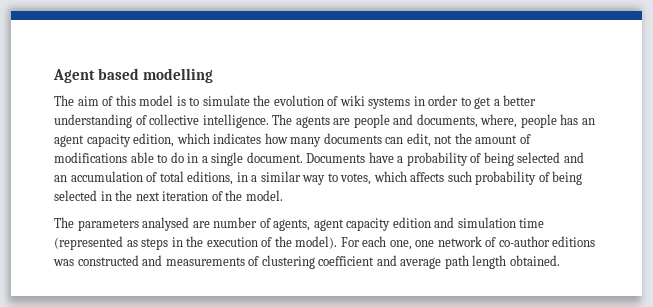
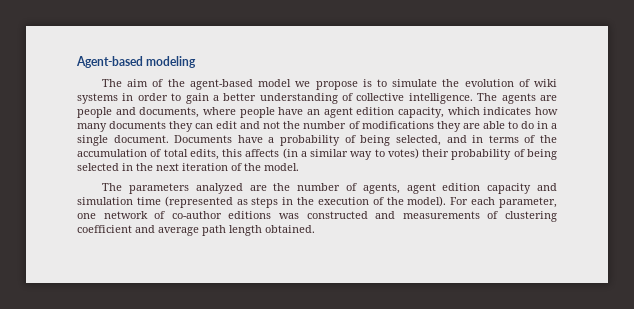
- Agent based modelling
+ Agent-based modeling
- The aim of this model is to simulate the evolution of wiki systems in order to get a better understanding of collective intelligence.
+ The aim of the agent-based model we propose is to simulate the evolution of wiki systems in order to gain a better understanding of collective intelligence.
- The agents are people and documents, where, people has an agent capacity edition, which indicates how many documents can edit, not the amount of modifications able to do in a single document.
+ The agents are people and documents, where people have an agent edition capacity, which indicates how many documents they can edit and not the number of modifications they are able to do in a single document.
- Documents have a probability of being selected and an accumulation of total editions, in a similar way to votes, which affects such probability of being selected in the next iteration of the model.
+ Documents have a probability of being selected, and in terms of the accumulation of total edits, this affects (in a similar way to votes) their probability of being selected in the next iteration of the model.
- The parameters analysed are number of agents, agent capacity edition and simulation time (represented as steps in the execution of the model).
+ The parameters analyzed are the number of agents, agent edition capacity and simulation time (represented as steps in the execution of the model).
- For each one, one network of co-author editions was constructed and measurements of clustering coefficient and average path length obtained.
+ For each parameter, one network of co-author editions was constructed and measurements of clustering coefficient and average path length obtained.

